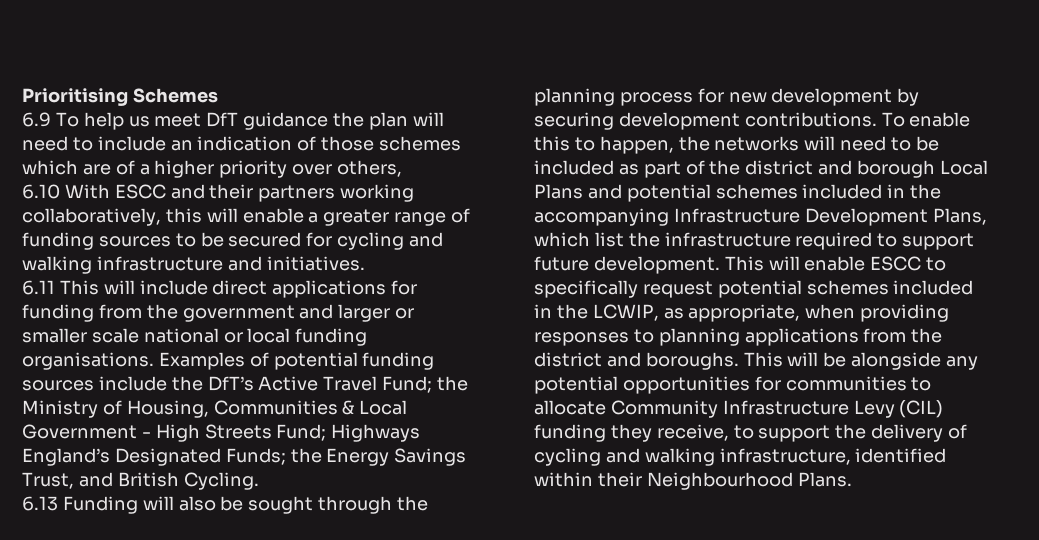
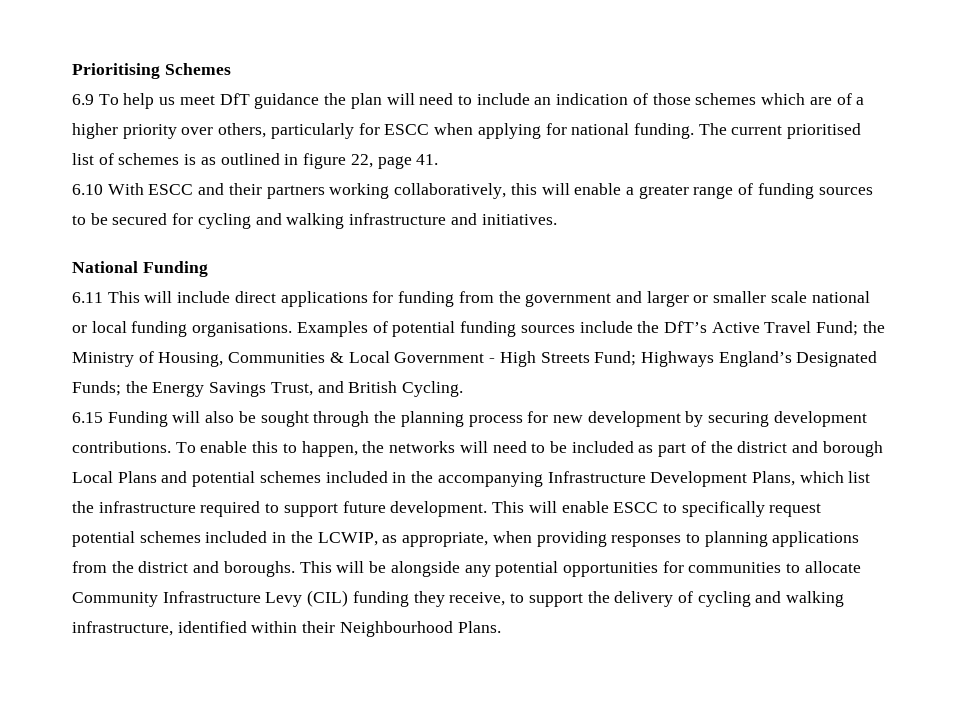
- 6.9 To help us meet DfT guidance the plan will need to include an indication of those schemes which are of a higher priority over others,
+ 6.9 To help us meet DfT guidance the plan will need to include an indication of those schemes which are of a higher priority over others, particularly for ESCC when applying for national funding. The current prioritised list of schemes is as outlined in figure 22, page 41.
+ National Funding
- 6.13 Funding will also be sought through the planning process for new development by securing development contributions.
+ 6.15 Funding will also be sought through the planning process for new development by securing development contributions.

